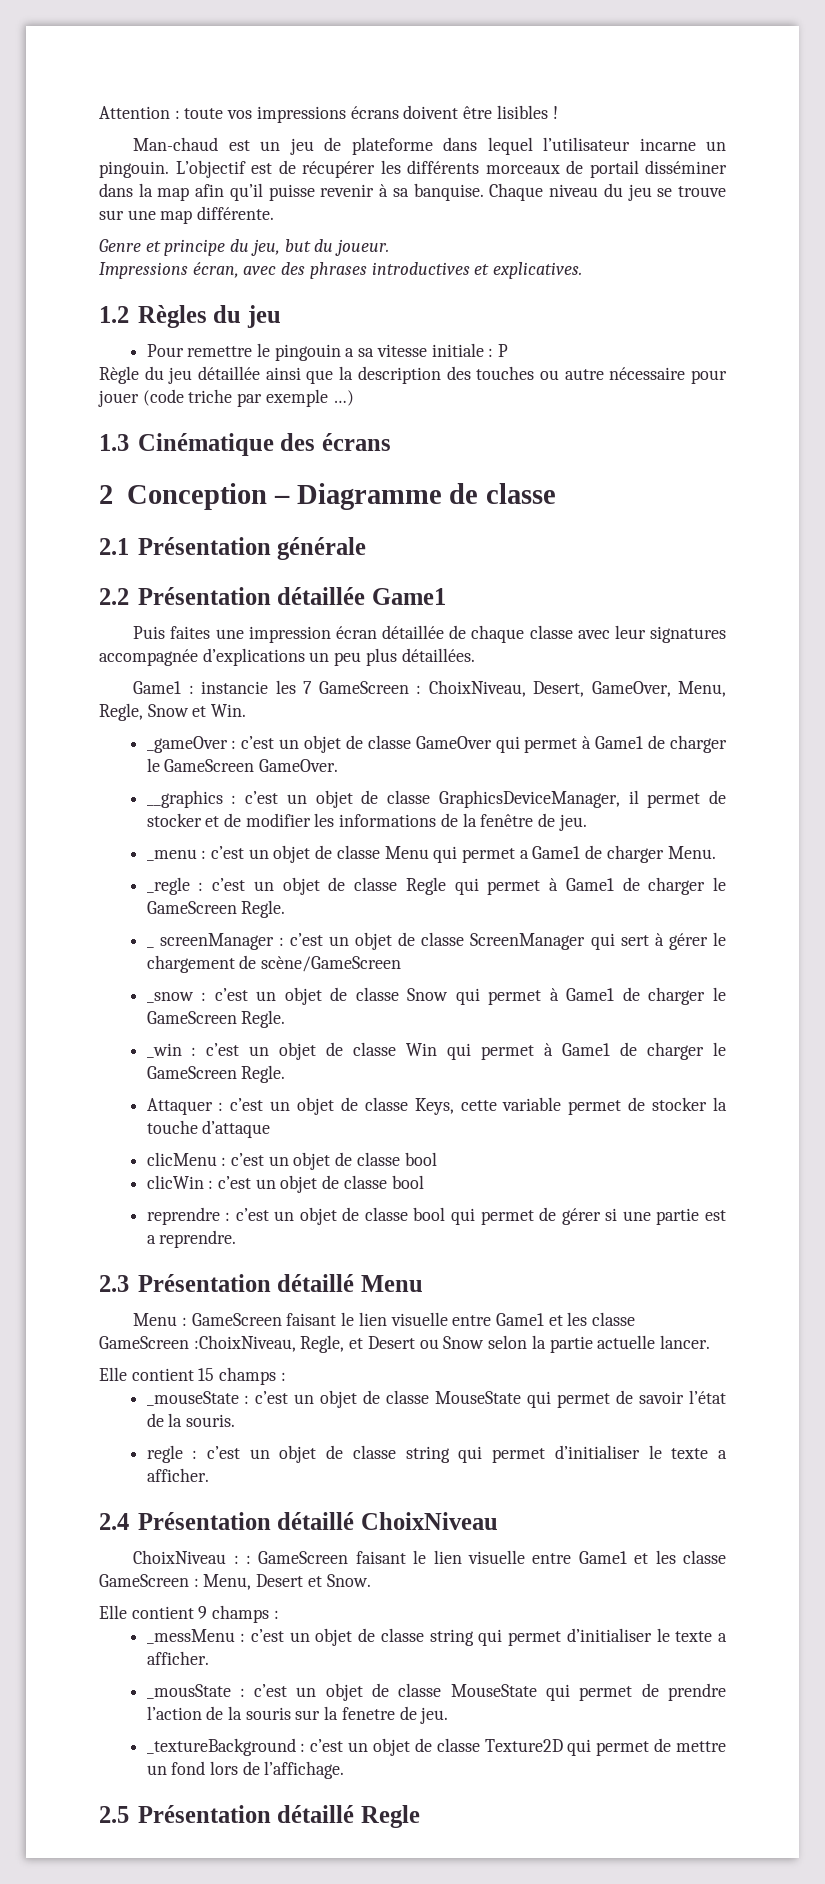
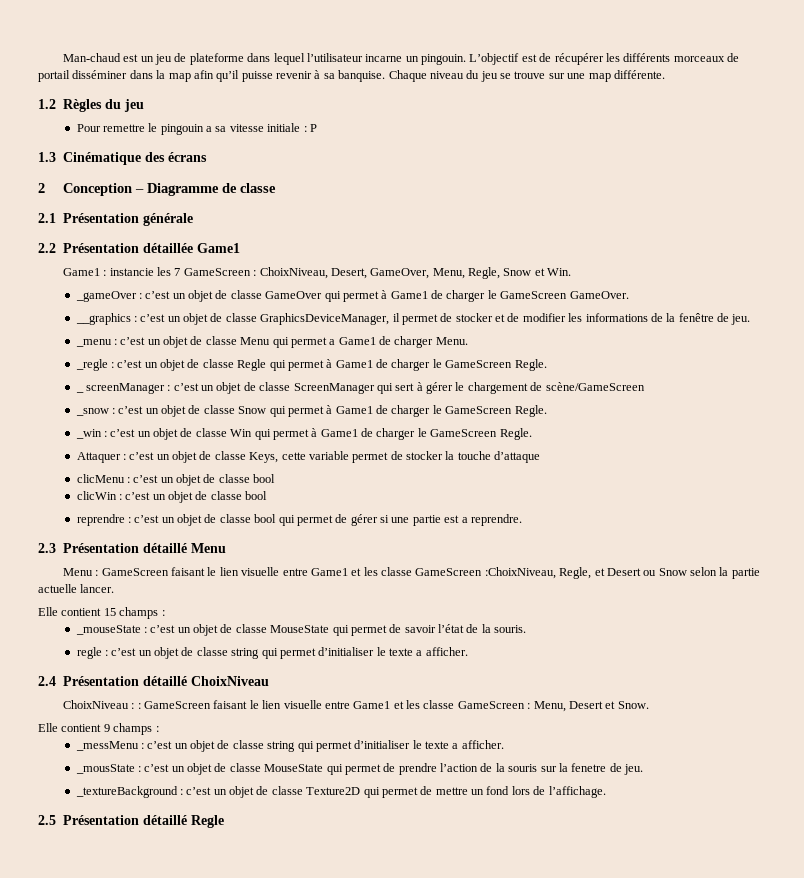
- Attention : toute vos impressions écrans doivent être lisibles !
- Genre et principe du jeu, but du joueur.
- Impressions écran, avec des phrases introductives et explicatives.
- Règle du jeu détaillée ainsi que la description des touches ou autre nécessaire pour jouer (code triche par exemple …)
- Puis faites une impression écran détaillée de chaque classe avec leur signatures accompagnée d’explications un peu plus détaillées.

